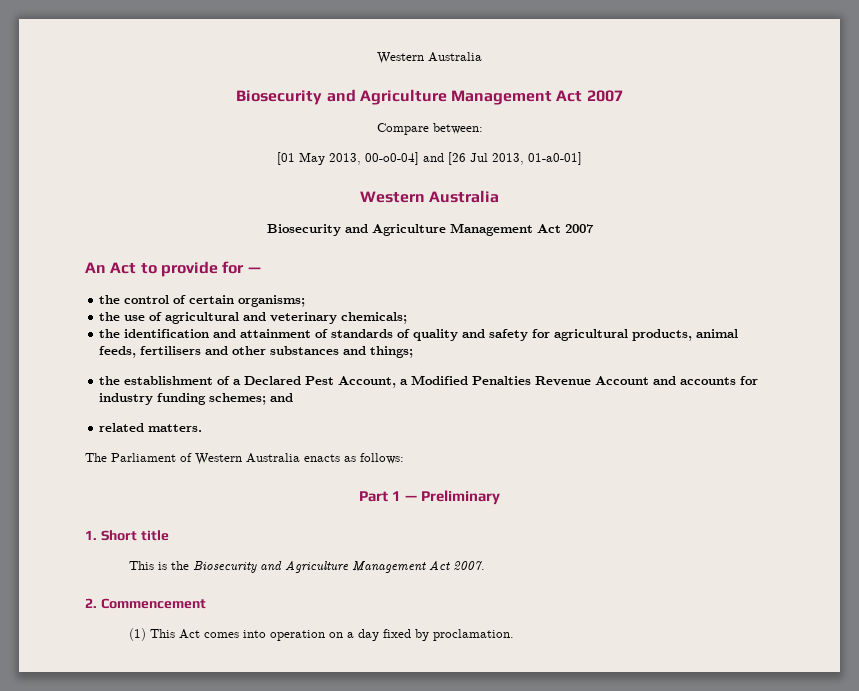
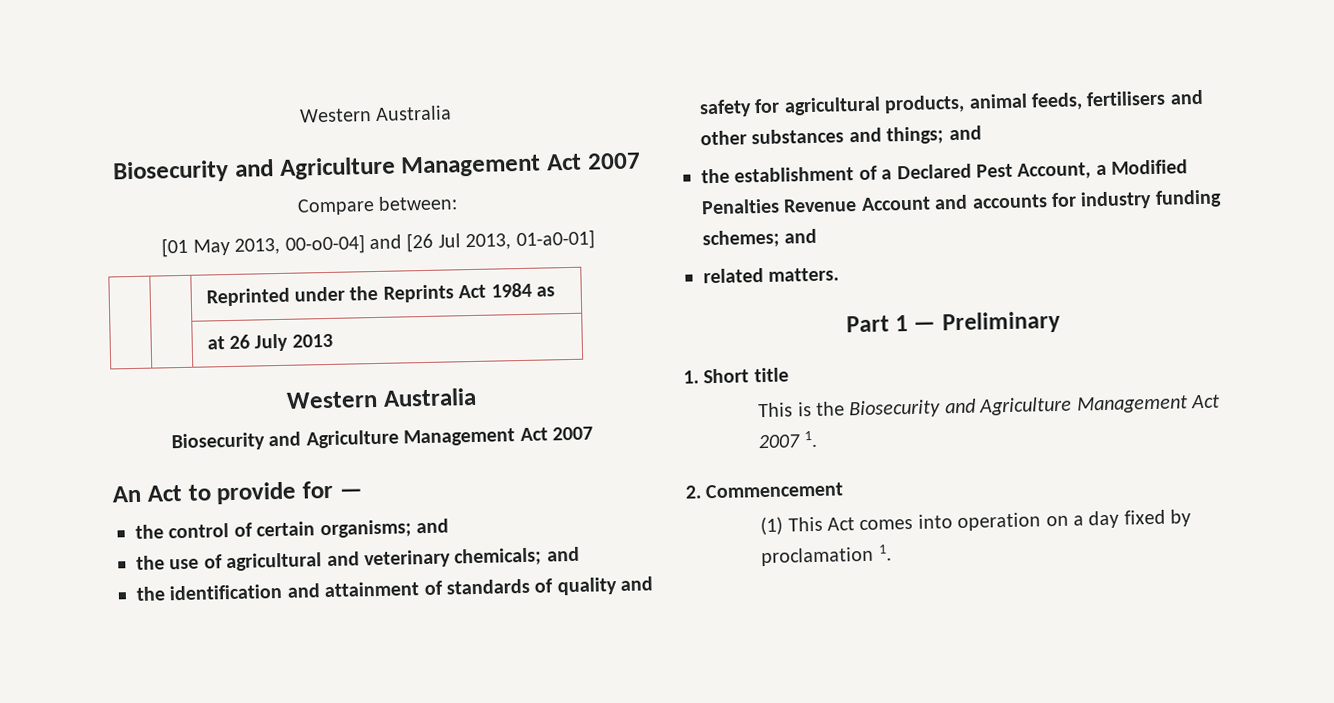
+ | | Reprinted under the Reprints Act 1984 as
+ | | at 26 July 2013
- the control of certain organisms;
+ the control of certain organisms; and
- the use of agricultural and veterinary chemicals;
+ the use of agricultural and veterinary chemicals; and
- the identification and attainment of standards of quality and safety for agricultural products, animal feeds, fertilisers and other substances and things;
+ the identification and attainment of standards of quality and safety for agricultural products, animal feeds, fertilisers and other substances and things; and
- The Parliament of Western Australia enacts as follows:
- This is the Biosecurity and Agriculture Management Act 2007.
+ This is the Biosecurity and Agriculture Management Act 2007 1.
- (1) This Act comes into operation on a day fixed by proclamation.
+ (1) This Act comes into operation on a day fixed by proclamation 1.

